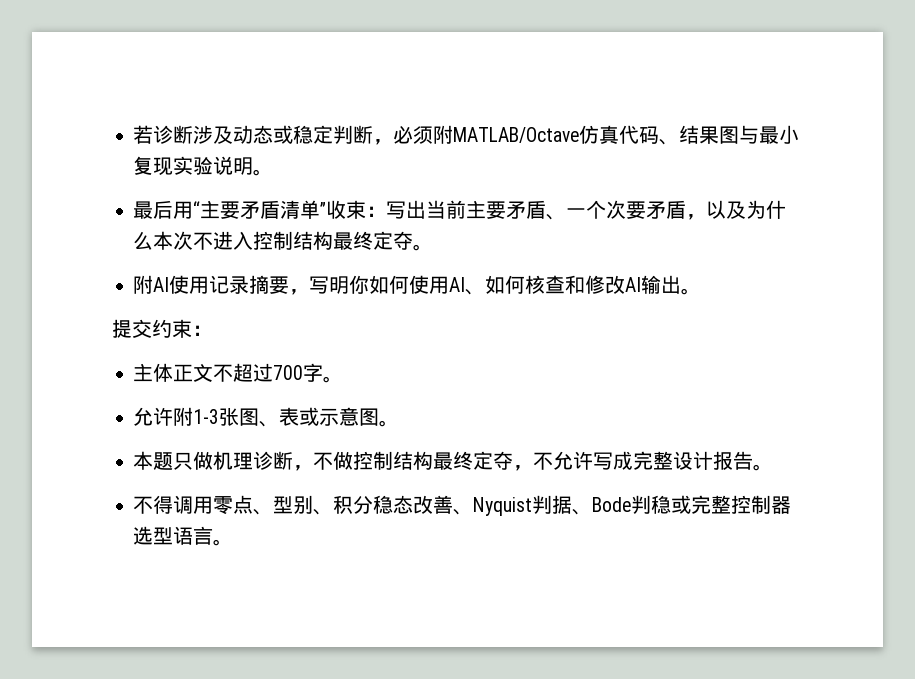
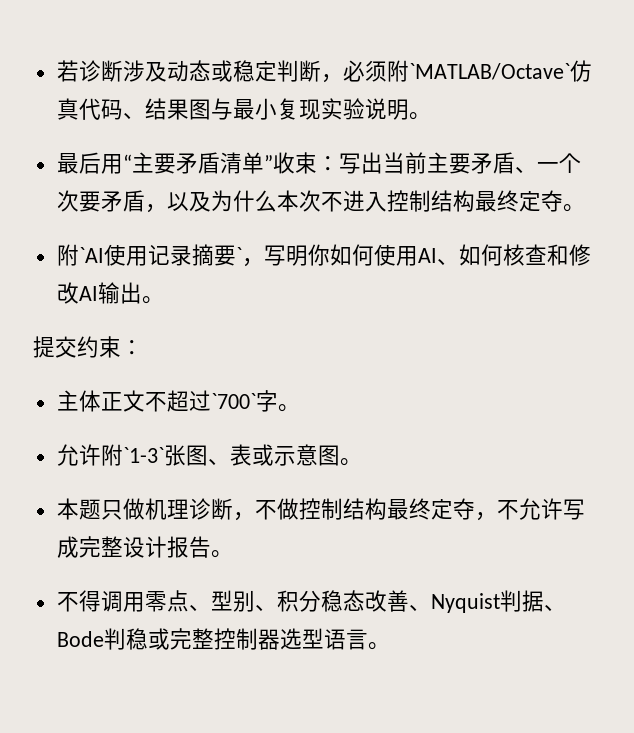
- 若诊断涉及动态或稳定判断，必须附MATLAB/Octave仿真代码、结果图与最小复现实验说明。
+ 若诊断涉及动态或稳定判断，必须附`MATLAB/Octave`仿真代码、结果图与最小复现实验说明。
- 附AI使用记录摘要，写明你如何使用AI、如何核查和修改AI输出。
+ 附`AI使用记录摘要`，写明你如何使用AI、如何核查和修改AI输出。
- 主体正文不超过700字。
+ 主体正文不超过`700`字。
- 允许附1-3张图、表或示意图。
+ 允许附`1-3`张图、表或示意图。

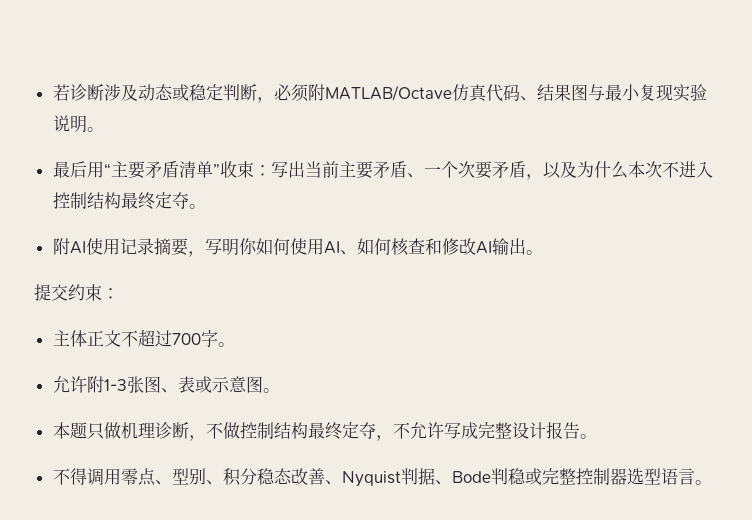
- 若诊断涉及动态或稳定判断，必须附`MATLAB/Octave`仿真代码、结果图与最小复现实验说明。
+ 若诊断涉及动态或稳定判断，必须附MATLAB/Octave仿真代码、结果图与最小复现实验说明。
- 附`AI使用记录摘要`，写明你如何使用AI、如何核查和修改AI输出。
+ 附AI使用记录摘要，写明你如何使用AI、如何核查和修改AI输出。
- 主体正文不超过`700`字。
+ 主体正文不超过700字。
- 允许附`1-3`张图、表或示意图。
+ 允许附1-3张图、表或示意图。

